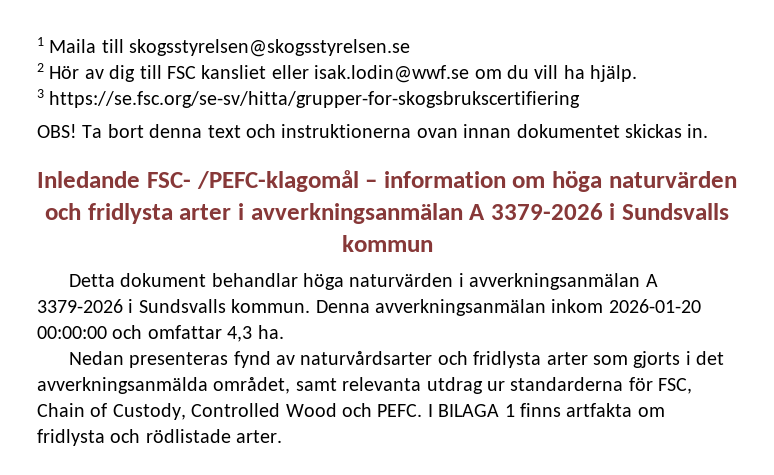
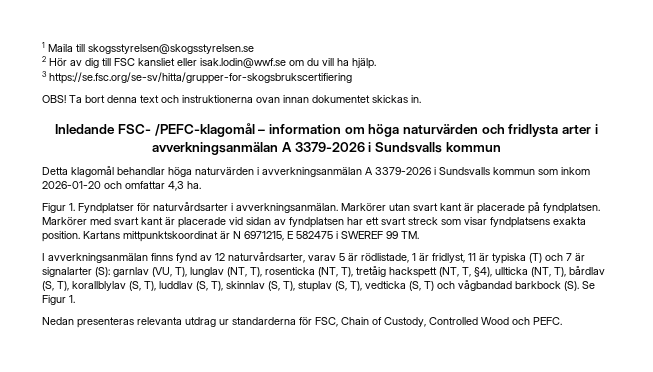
- Detta dokument behandlar höga naturvärden i avverkningsanmälan A 3379-2026 i Sundsvalls kommun. Denna avverkningsanmälan inkom 2026-01-20 00:00:00 och omfattar 4,3 ha.
+ Detta klagomål behandlar höga naturvärden i avverkningsanmälan A 3379-2026 i Sundsvalls kommun som inkom 2026-01-20 och omfattar 4,3 ha.
- Nedan presenteras fynd av naturvårdsarter och fridlysta arter som gjorts i det avverkningsanmälda området, samt relevanta utdrag ur standarderna för FSC, Chain of Custody, Controlled Wood och PEFC. I BILAGA 1 finns artfakta om fridlysta och rödlistade arter.
+ Figur 1. Fyndplatser för naturvårdsarter i avverkningsanmälan. Markörer utan svart kant är placerade på fyndplatsen. Markörer med svart kant är placerade vid sidan av fyndplatsen har ett svart streck som visar fyndplatsens exakta position. Kartans mittpunktskoordinat är N 6971215, E 582475 i SWEREF 99 TM.
+ I avverkningsanmälan finns fynd av 12 naturvårdsarter, varav 5 är rödlistade, 1 är fridlyst, 11 är typiska (T) och 7 är signalarter (S): garnlav (VU, T), lunglav (NT, T), rosenticka (NT, T), tretåig hackspett (NT, T, §4), ullticka (NT, T), bårdlav (S, T), korallblylav (S, T), luddlav (S, T), skinnlav (S, T), stuplav (S, T), vedticka (S, T) och vågbandad barkbock (S). Se Figur 1.
+ Nedan presenteras relevanta utdrag ur standarderna för FSC, Chain of Custody, Controlled Wood och PEFC.

